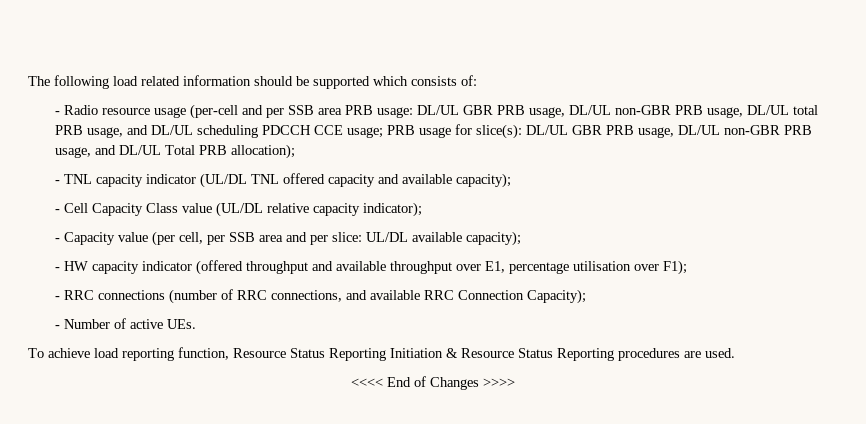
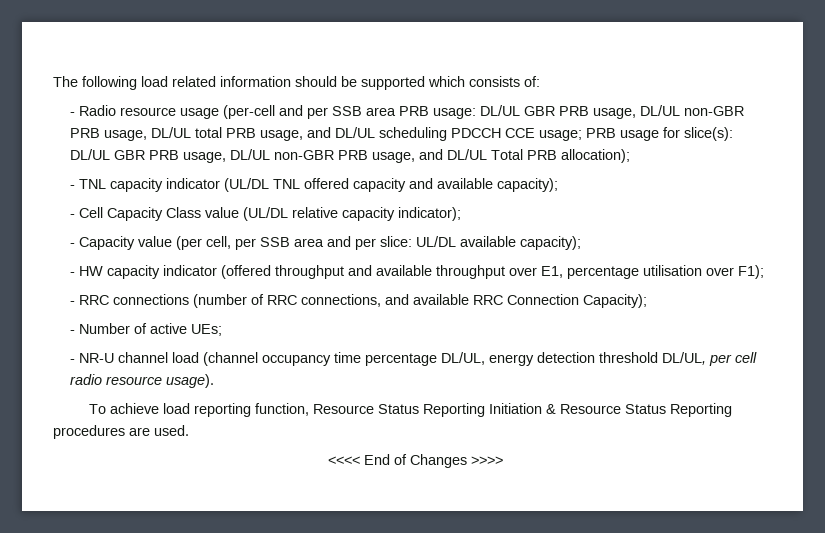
- - Number of active UEs.
+ - Number of active UEs;
+ - NR-U channel load (channel occupancy time percentage DL/UL, energy detection threshold DL/UL, per cell radio resource usage).

